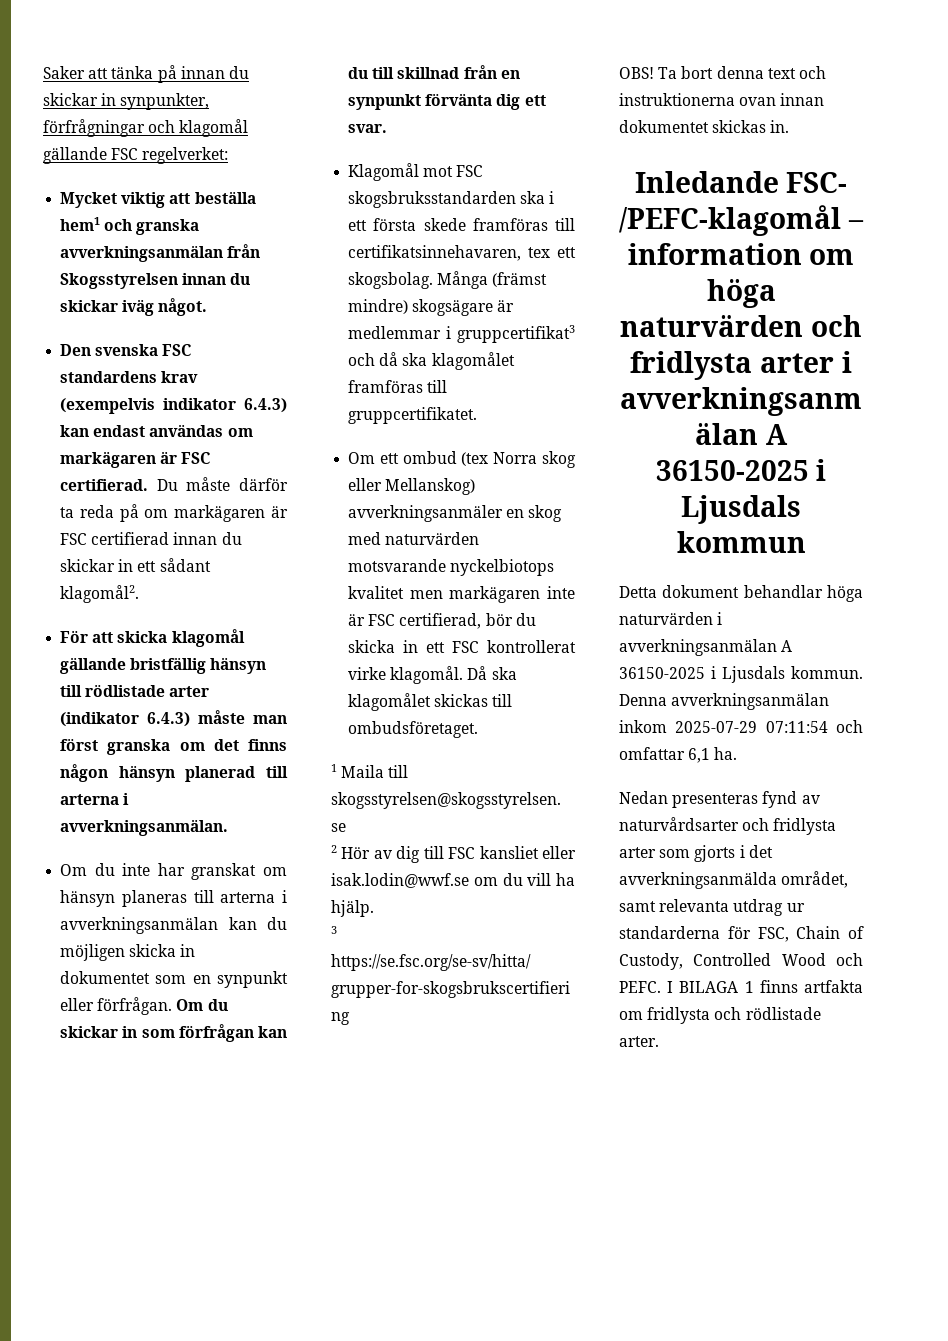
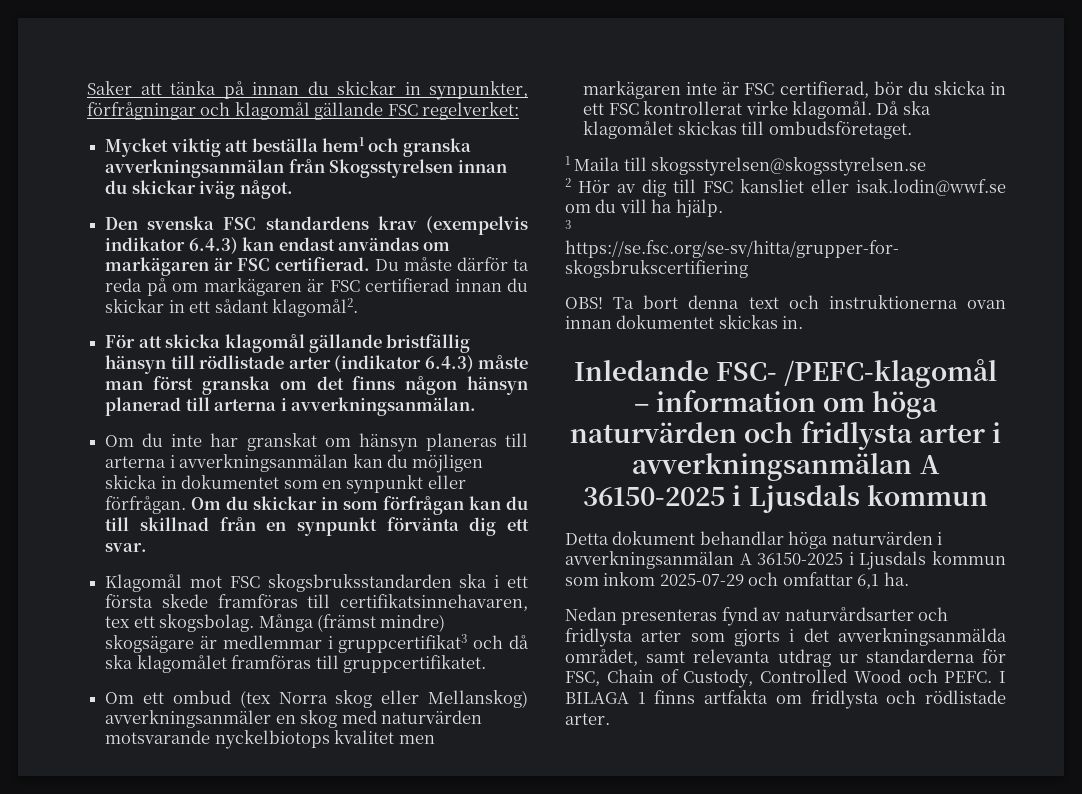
- Detta dokument behandlar höga naturvärden i avverkningsanmälan A 36150-2025 i Ljusdals kommun. Denna avverkningsanmälan inkom 2025-07-29 07:11:54 och omfattar 6,1 ha.
+ Detta dokument behandlar höga naturvärden i avverkningsanmälan A 36150-2025 i Ljusdals kommun som inkom 2025-07-29 och omfattar 6,1 ha.

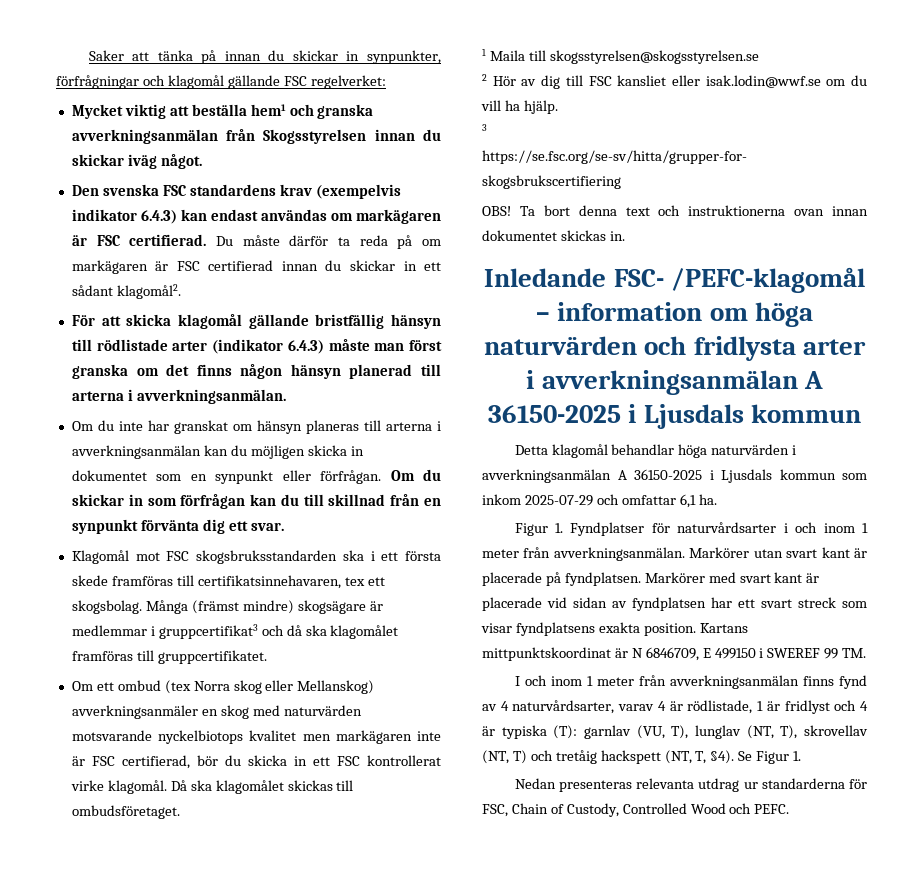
- Detta dokument behandlar höga naturvärden i avverkningsanmälan A 36150-2025 i Ljusdals kommun som inkom 2025-07-29 och omfattar 6,1 ha.
+ Detta klagomål behandlar höga naturvärden i avverkningsanmälan A 36150-2025 i Ljusdals kommun som inkom 2025-07-29 och omfattar 6,1 ha.
- Nedan presenteras fynd av naturvårdsarter och fridlysta arter som gjorts i det avverkningsanmälda området, samt relevanta utdrag ur standarderna för FSC, Chain of Custody, Controlled Wood och PEFC. I BILAGA 1 finns artfakta om fridlysta och rödlistade arter.
+ Figur 1. Fyndplatser för naturvårdsarter i och inom 1 meter från avverkningsanmälan. Markörer utan svart kant är placerade på fyndplatsen. Markörer med svart kant är placerade vid sidan av fyndplatsen har ett svart streck som visar fyndplatsens exakta position. Kartans mittpunktskoordinat är N 6846709, E 499150 i SWEREF 99 TM.
+ I och inom 1 meter från avverkningsanmälan finns fynd av 4 naturvårdsarter, varav 4 är rödlistade, 1 är fridlyst och 4 är typiska (T): garnlav (VU, T), lunglav (NT, T), skrovellav (NT, T) och tretåig hackspett (NT, T, §4). Se Figur 1.
+ Nedan presenteras relevanta utdrag ur standarderna för FSC, Chain of Custody, Controlled Wood och PEFC.

